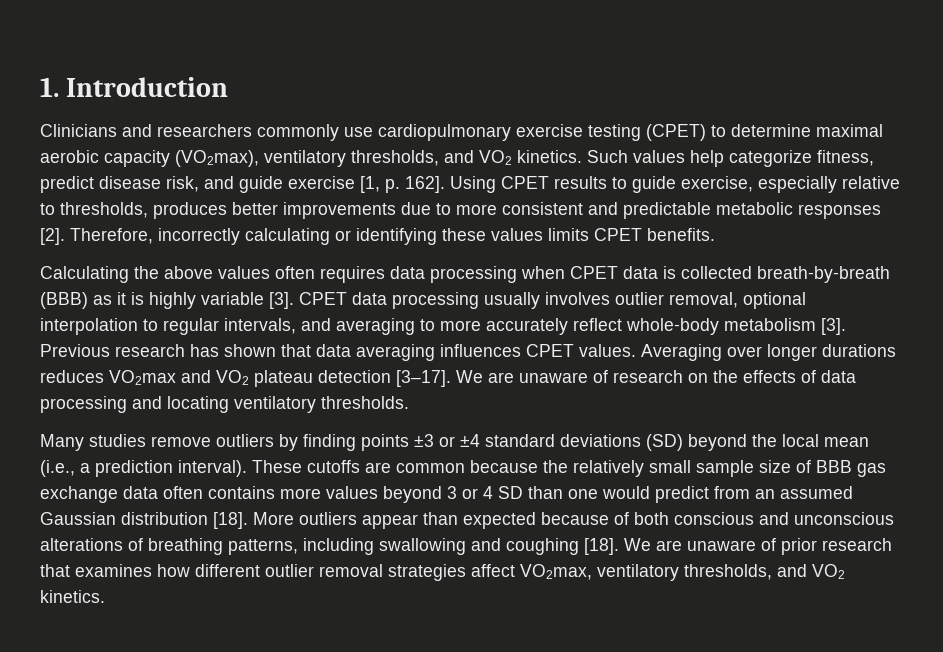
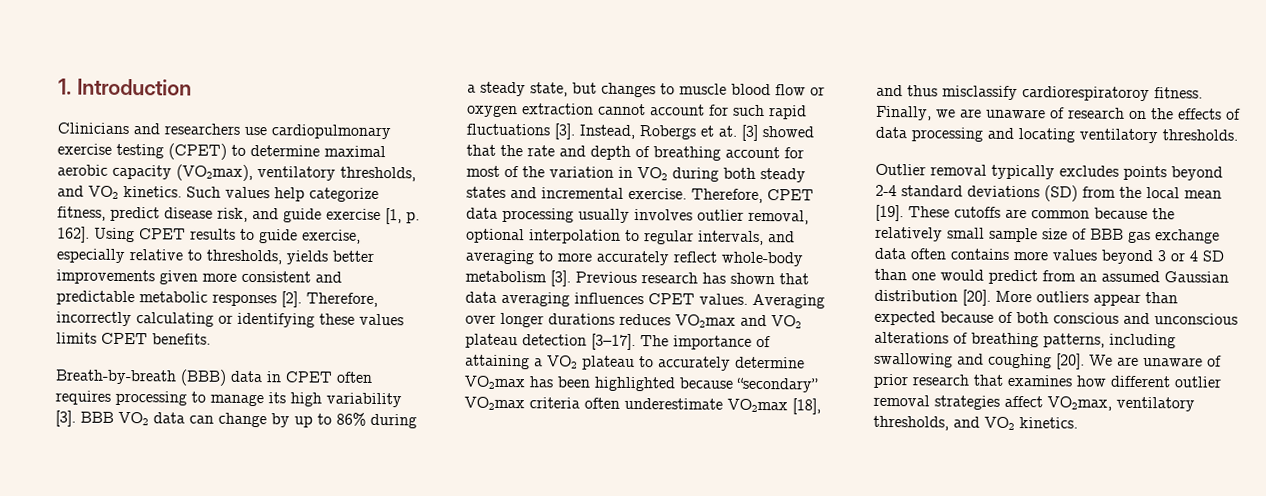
- Clinicians and researchers commonly use cardiopulmonary exercise testing (CPET) to determine maximal aerobic capacity (VO2max), ventilatory thresholds, and VO2 kinetics.
+ Clinicians and researchers use cardiopulmonary exercise testing (CPET) to determine maximal aerobic capacity (VO2max), ventilatory thresholds, and VO2 kinetics.
- Using CPET results to guide exercise, especially relative to thresholds, produces better improvements due to more consistent and predictable metabolic responses [2].
+ Using CPET results to guide exercise, especially relative to thresholds, yields better improvements given more consistent and predictable metabolic responses [2].
- Calculating the above values often requires data processing when CPET data is collected breath-by-breath (BBB) as it is highly variable [3]. CPET data processing usually involves outlier removal, optional interpolation to regular intervals, and averaging to more accurately reflect whole-body metabolism [3].
+ Breath-by-breath (BBB) data in CPET often requires processing to manage its high variability [3]. BBB VO2 data can change by up to 86% during a steady state, but changes to muscle blood flow or oxygen extraction cannot account for such rapid fluctuations [3]. Instead, Robergs et at. [3] showed that the rate and depth of breathing account for most of the variation in VO2 during both steady states and incremental exercise. Therefore, CPET data processing usually involves outlier removal, optional interpolation to regular intervals, and averaging to more accurately reflect whole-body metabolism [3].
- We are unaware of research on the effects of data processing and locating ventilatory thresholds.
+ The importance of attaining a VO2 plateau to accurately determine VO2max has been highlighted because “secondary” VO2max criteria often underestimate VO2max [18], and thus misclassify cardiorespiratoroy fitness. Finally, we are unaware of research on the effects of data processing and locating ventilatory thresholds.
- Many studies remove outliers by finding points ±3 or ±4 standard deviations (SD) beyond the local mean (i.e., a prediction interval).
+ Outlier removal typically excludes points beyond 2-4 standard deviations (SD) from the local mean [19].
- These cutoffs are common because the relatively small sample size of BBB gas exchange data often contains more values beyond 3 or 4 SD than one would predict from an assumed Gaussian distribution [18].
+ These cutoffs are common because the relatively small sample size of BBB gas exchange data often contains more values beyond 3 or 4 SD than one would predict from an assumed Gaussian distribution [20].
- More outliers appear than expected because of both conscious and unconscious alterations of breathing patterns, including swallowing and coughing [18].
+ More outliers appear than expected because of both conscious and unconscious alterations of breathing patterns, including swallowing and coughing [20].

